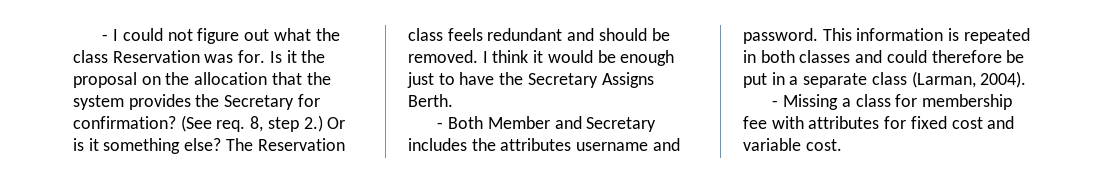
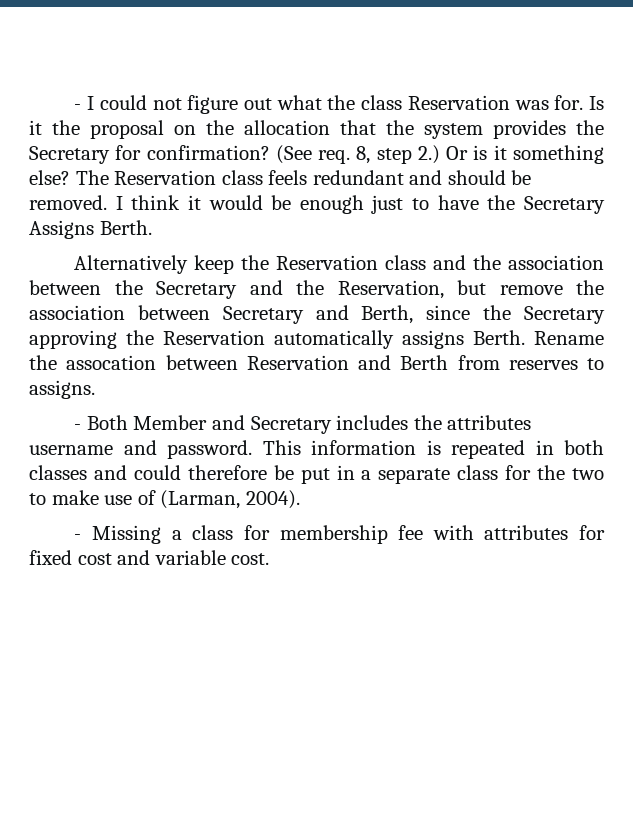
+ Alternatively keep the Reservation class and the association between the Secretary and the Reservation, but remove the association between Secretary and Berth, since the Secretary approving the Reservation automatically assigns Berth. Rename the assocation between Reservation and Berth from reserves to assigns.
- This information is repeated in both classes and could therefore be put in a separate class (Larman, 2004).
+ This information is repeated in both classes and could therefore be put in a separate class for the two to make use of (Larman, 2004).

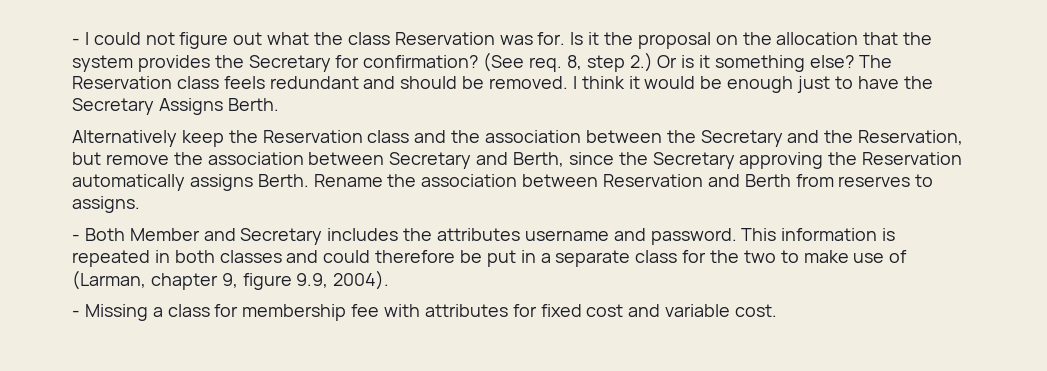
- Rename the assocation between Reservation and Berth from reserves to assigns.
+ Rename the association between Reservation and Berth from reserves to assigns.
- This information is repeated in both classes and could therefore be put in a separate class for the two to make use of (Larman, 2004).
+ This information is repeated in both classes and could therefore be put in a separate class for the two to make use of (Larman, chapter 9, figure 9.9, 2004).

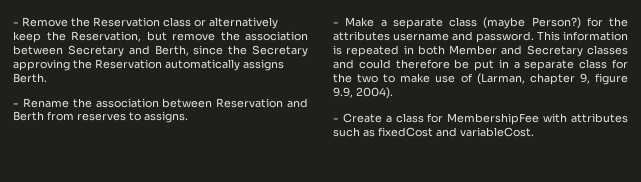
- - I could not figure out what the class Reservation was for. Is it the proposal on the allocation that the system provides the Secretary for confirmation? (See req. 8, step 2.) Or is it something else? The Reservation class feels redundant and should be removed. I think it would be enough just to have the Secretary Assigns Berth.
- Alternatively keep the Reservation class and the association between the Secretary and the Reservation, but remove the association between Secretary and Berth, since the Secretary approving the Reservation automatically assigns Berth. Rename the association between Reservation and Berth from reserves to assigns.
+ - Remove the Reservation class or alternatively keep the Reservation, but remove the association between Secretary and Berth, since the Secretary approving the Reservation automatically assigns Berth.
+ - Rename the association between Reservation and Berth from reserves to assigns.
- - Both Member and Secretary includes the attributes username and password.
+ - Make a separate class (maybe Person?) for the attributes username and password.
- This information is repeated in both classes and could therefore be put in a separate class for the two to make use of (Larman, chapter 9, figure 9.9, 2004).
+ This information is repeated in both Member and Secretary classes and could therefore be put in a separate class for the two to make use of (Larman, chapter 9, figure 9.9, 2004).
- - Missing a class for membership fee with attributes for fixed cost and variable cost.
+ - Create a class for MembershipFee with attributes such as fixedCost and variableCost.

